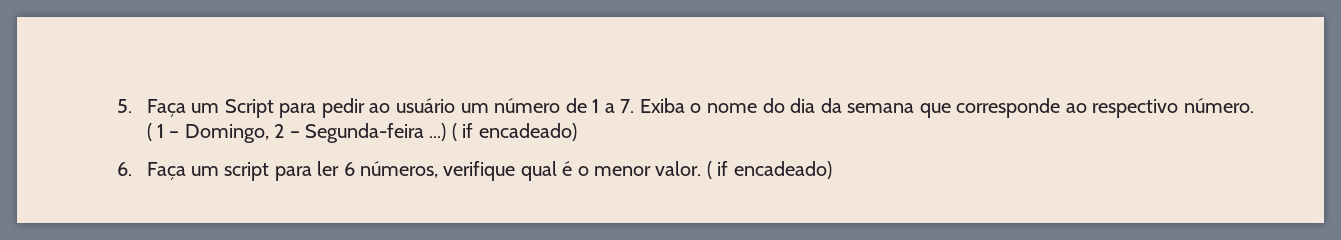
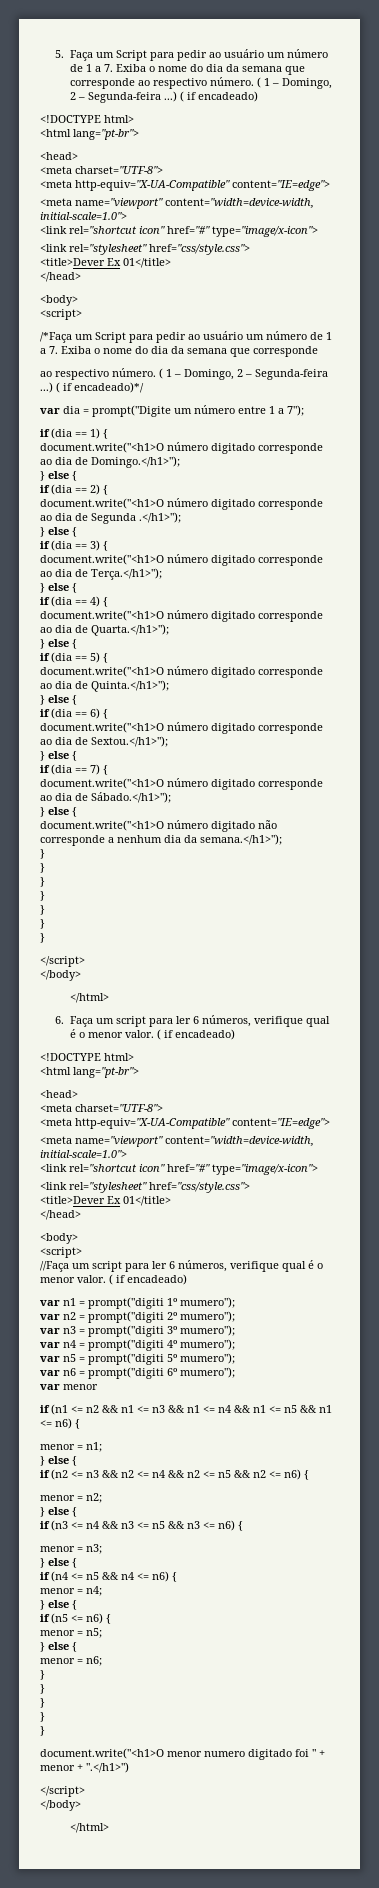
  ( 1 – Domingo, 2 – Segunda-feira ...) ( if encadeado)
+ <!DOCTYPE html>
+ <html lang="pt-br">
+ <head>
+ <meta charset="UTF-8">
+ <meta http-equiv="X-UA-Compatible" content="IE=edge">
+ <meta name="viewport" content="width=device-width, initial-scale=1.0">
+ <link rel="shortcut icon" href="#" type="image/x-icon">
+ <link rel="stylesheet" href="css/style.css">
+ <title>Dever Ex 01</title>
+ </head>
+ <body>
+ <script>
+ /*Faça um Script para pedir ao usuário um número de 1 a 7. Exiba o nome do dia da semana que corresponde
+ ao respectivo número. ( 1 – Domingo, 2 – Segunda-feira ...) ( if encadeado)*/
+ var dia = prompt("Digite um número entre 1 a 7");
+ if (dia == 1) {
+ document.write("<h1>O número digitado corresponde ao dia de Domingo.</h1>");
+ } else {
+ if (dia == 2) {
+ document.write("<h1>O número digitado corresponde ao dia de Segunda .</h1>");
+ } else {
+ if (dia == 3) {
+ document.write("<h1>O número digitado corresponde ao dia de Terça.</h1>");
+ } else {
+ if (dia == 4) {
+ document.write("<h1>O número digitado corresponde ao dia de Quarta.</h1>");
+ } else {
+ if (dia == 5) {
+ document.write("<h1>O número digitado corresponde ao dia de Quinta.</h1>");
+ } else {
+ if (dia == 6) {
+ document.write("<h1>O número digitado corresponde ao dia de Sextou.</h1>");
+ } else {
+ if (dia == 7) {
+ document.write("<h1>O número digitado corresponde ao dia de Sábado.</h1>");
+ } else {
+ document.write("<h1>O número digitado não corresponde a nenhum dia da semana.</h1>");
+ }
+ }
+ }
+ }
+ }
+ }
+ }
+ </script>
+ </body>
+ </html>
  6. Faça um script para ler 6 números, verifique qual é o menor valor. ( if encadeado)
+ <!DOCTYPE html>
+ <html lang="pt-br">
+ <head>
+ <meta charset="UTF-8">
+ <meta http-equiv="X-UA-Compatible" content="IE=edge">
+ <meta name="viewport" content="width=device-width, initial-scale=1.0">
+ <link rel="shortcut icon" href="#" type="image/x-icon">
+ <link rel="stylesheet" href="css/style.css">
+ <title>Dever Ex 01</title>
+ </head>
+ <body>
+ <script>
+ //Faça um script para ler 6 números, verifique qual é o menor valor. ( if encadeado)
+ var n1 = prompt("digiti 1º mumero");
+ var n2 = prompt("digiti 2º mumero");
+ var n3 = prompt("digiti 3º mumero");
+ var n4 = prompt("digiti 4º mumero");
+ var n5 = prompt("digiti 5º mumero");
+ var n6 = prompt("digiti 6º mumero");
+ var menor
+ if (n1 <= n2 && n1 <= n3 && n1 <= n4 && n1 <= n5 && n1 <= n6) {
+ menor = n1;
+ } else {
+ if (n2 <= n3 && n2 <= n4 && n2 <= n5 && n2 <= n6) {
+ menor = n2;
+ } else {
+ if (n3 <= n4 && n3 <= n5 && n3 <= n6) {
+ menor = n3;
+ } else {
+ if (n4 <= n5 && n4 <= n6) {
+ menor = n4;
+ } else {
+ if (n5 <= n6) {
+ menor = n5;
+ } else {
+ menor = n6;
+ }
+ }
+ }
+ }
+ }
+ document.write("<h1>O menor numero digitado foi " + menor + ".</h1>")
+ </script>
+ </body>
+ </html>

